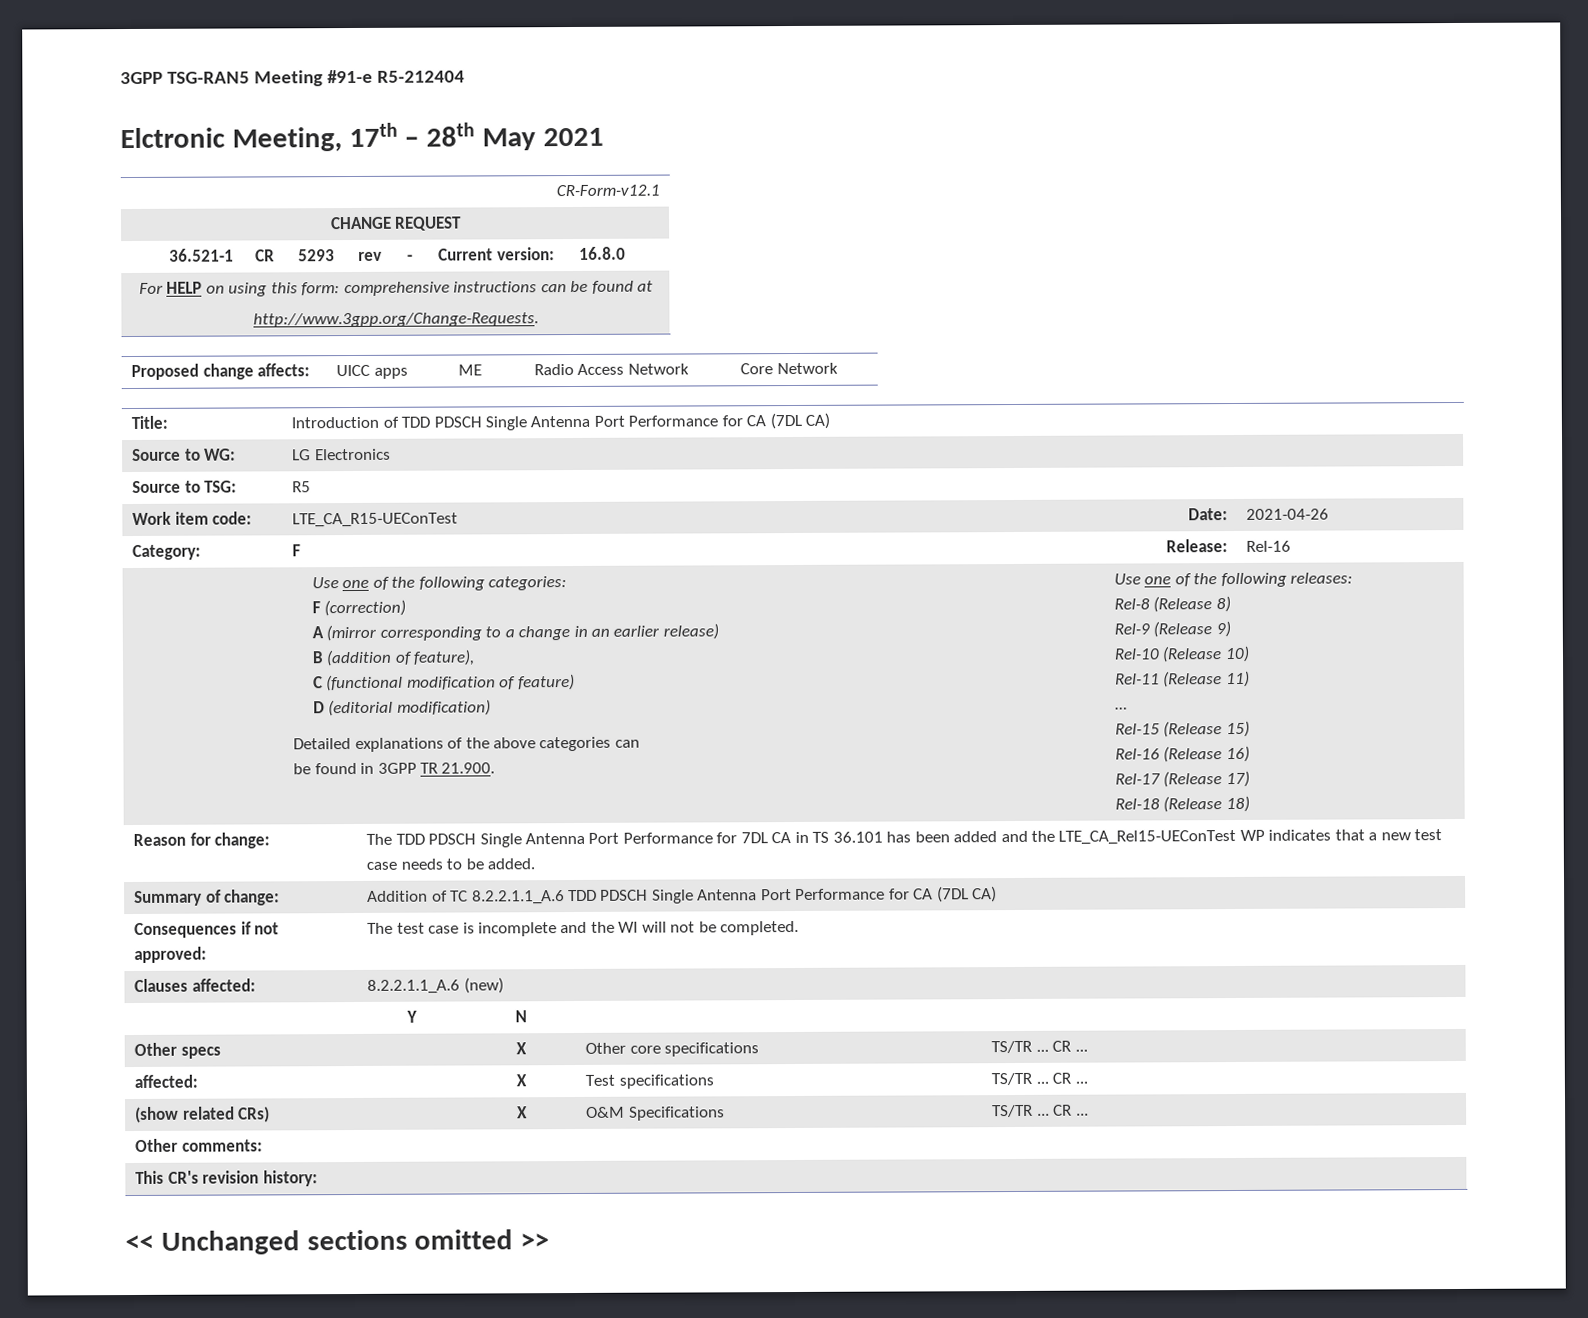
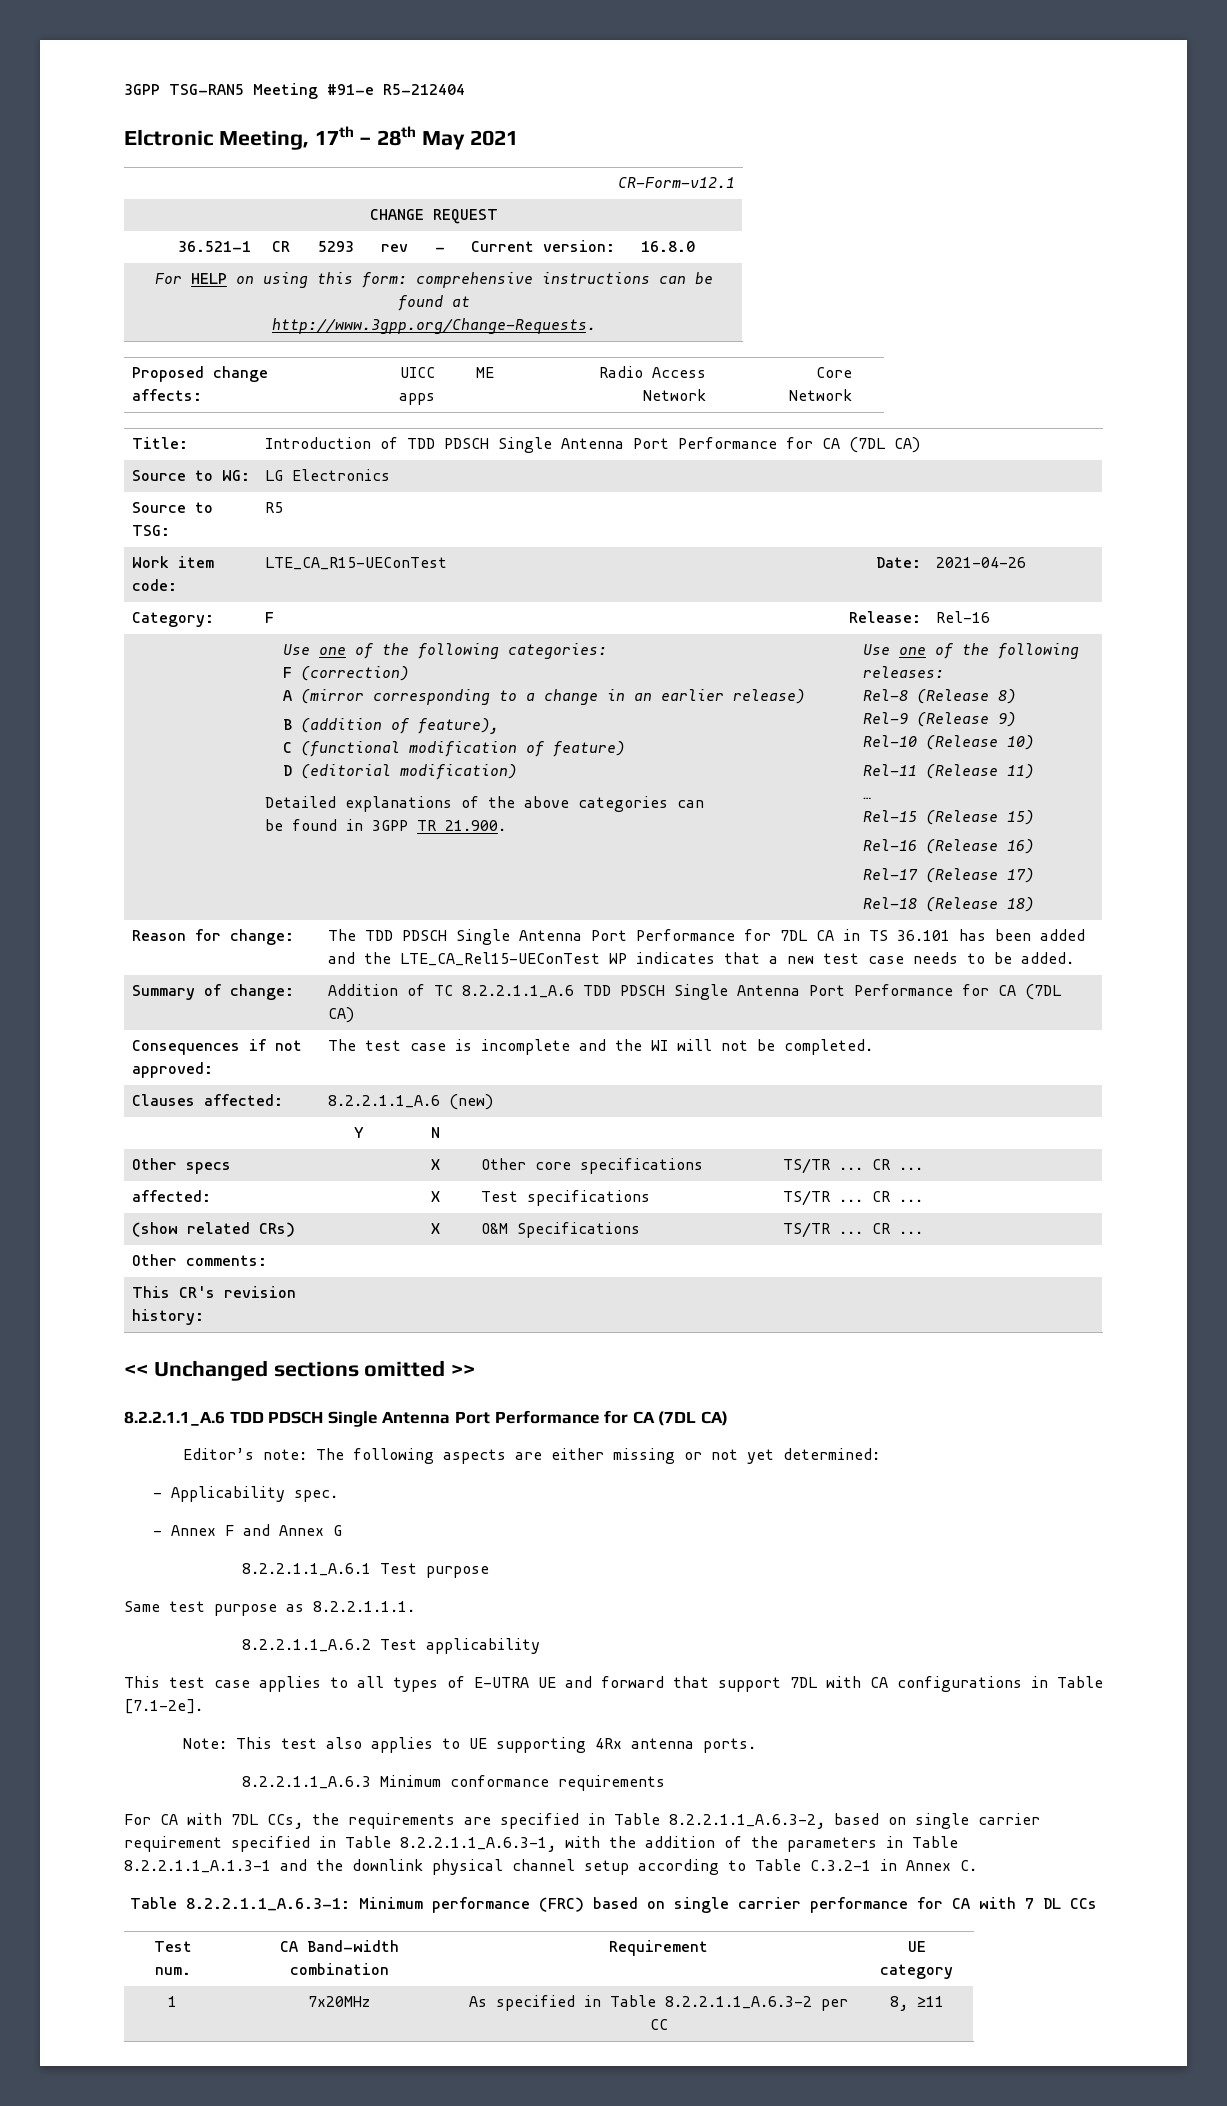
  << Unchanged sections omitted >>
+ 8.2.2.1.1_A.6 TDD PDSCH Single Antenna Port Performance for CA (7DL CA)
+ Editor’s note: The following aspects are either missing or not yet determined:
+ - Applicability spec.
+ - Annex F and Annex G
+ 8.2.2.1.1_A.6.1 Test purpose
+ Same test purpose as 8.2.2.1.1.1.
+ 8.2.2.1.1_A.6.2 Test applicability
+ This test case applies to all types of E-UTRA UE and forward that support 7DL with CA configurations in Table [7.1-2e].
+ Note: This test also applies to UE supporting 4Rx antenna ports.
+ 8.2.2.1.1_A.6.3 Minimum conformance requirements
+ For CA with 7DL CCs, the requirements are specified in Table 8.2.2.1.1_A.6.3-2, based on single carrier requirement specified in Table 8.2.2.1.1_A.6.3-1, with the addition of the parameters in Table 8.2.2.1.1_A.1.3-1 and the downlink physical channel setup according to Table C.3.2-1 in Annex C.
+ Table 8.2.2.1.1_A.6.3-1: Minimum performance (FRC) based on single carrier performance for CA with 7 DL CCs
+ Test num. | CA Band-width combination | Requirement | UE category
+ 1 | 7x20MHz | As specified in Table 8.2.2.1.1_A.6.3-2 per CC | 8, ≥11

